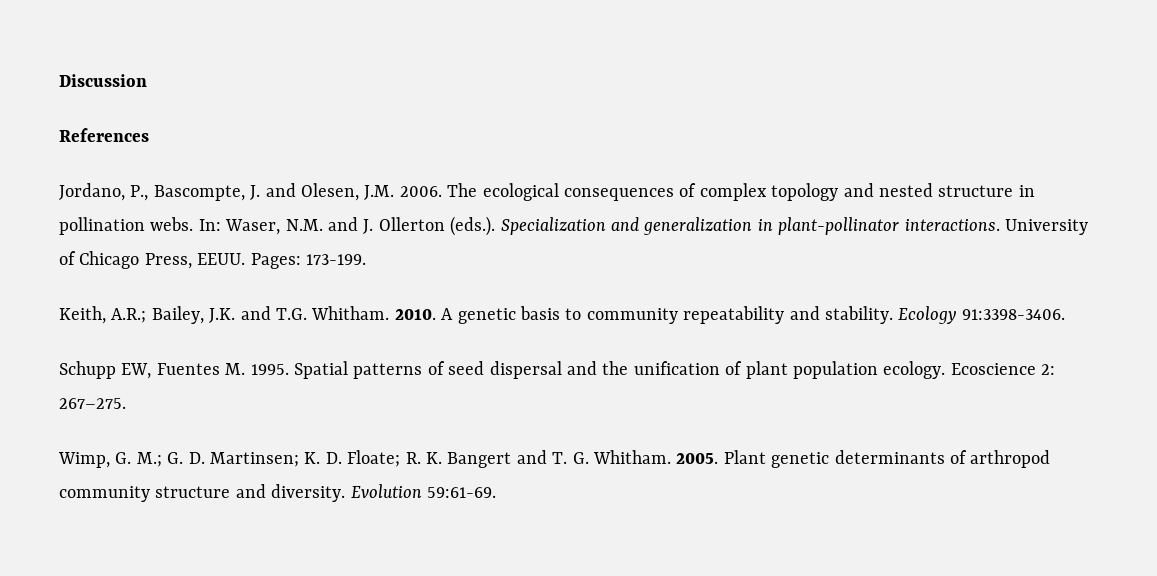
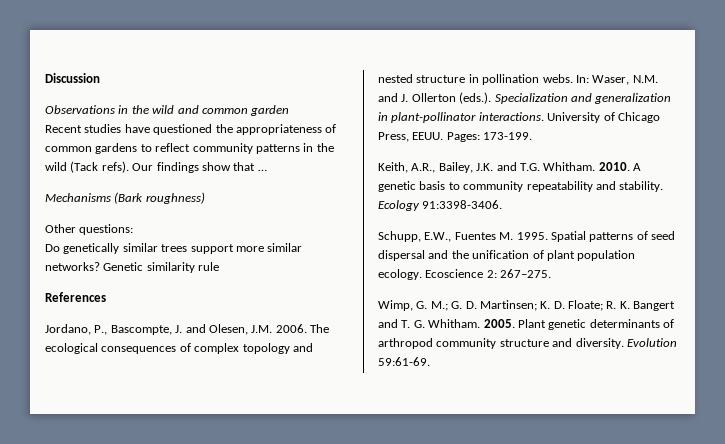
+ Observations in the wild and common garden
+ Recent studies have questioned the appropriateness of common gardens to reflect community patterns in the wild (Tack refs). Our findings show that …
+ Mechanisms (Bark roughness)
+ Other questions:
+ Do genetically similar trees support more similar networks? Genetic similarity rule
- Keith, A.R.; Bailey, J.K. and T.G. Whitham.
+ Keith, A.R., Bailey, J.K. and T.G. Whitham.
- Schupp EW, Fuentes M. 1995.
+ Schupp, E.W., Fuentes M. 1995.

